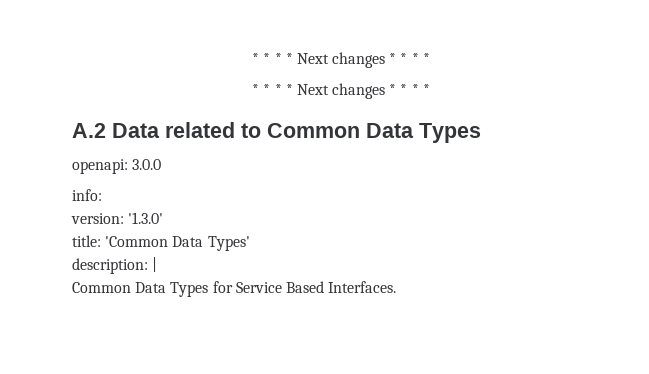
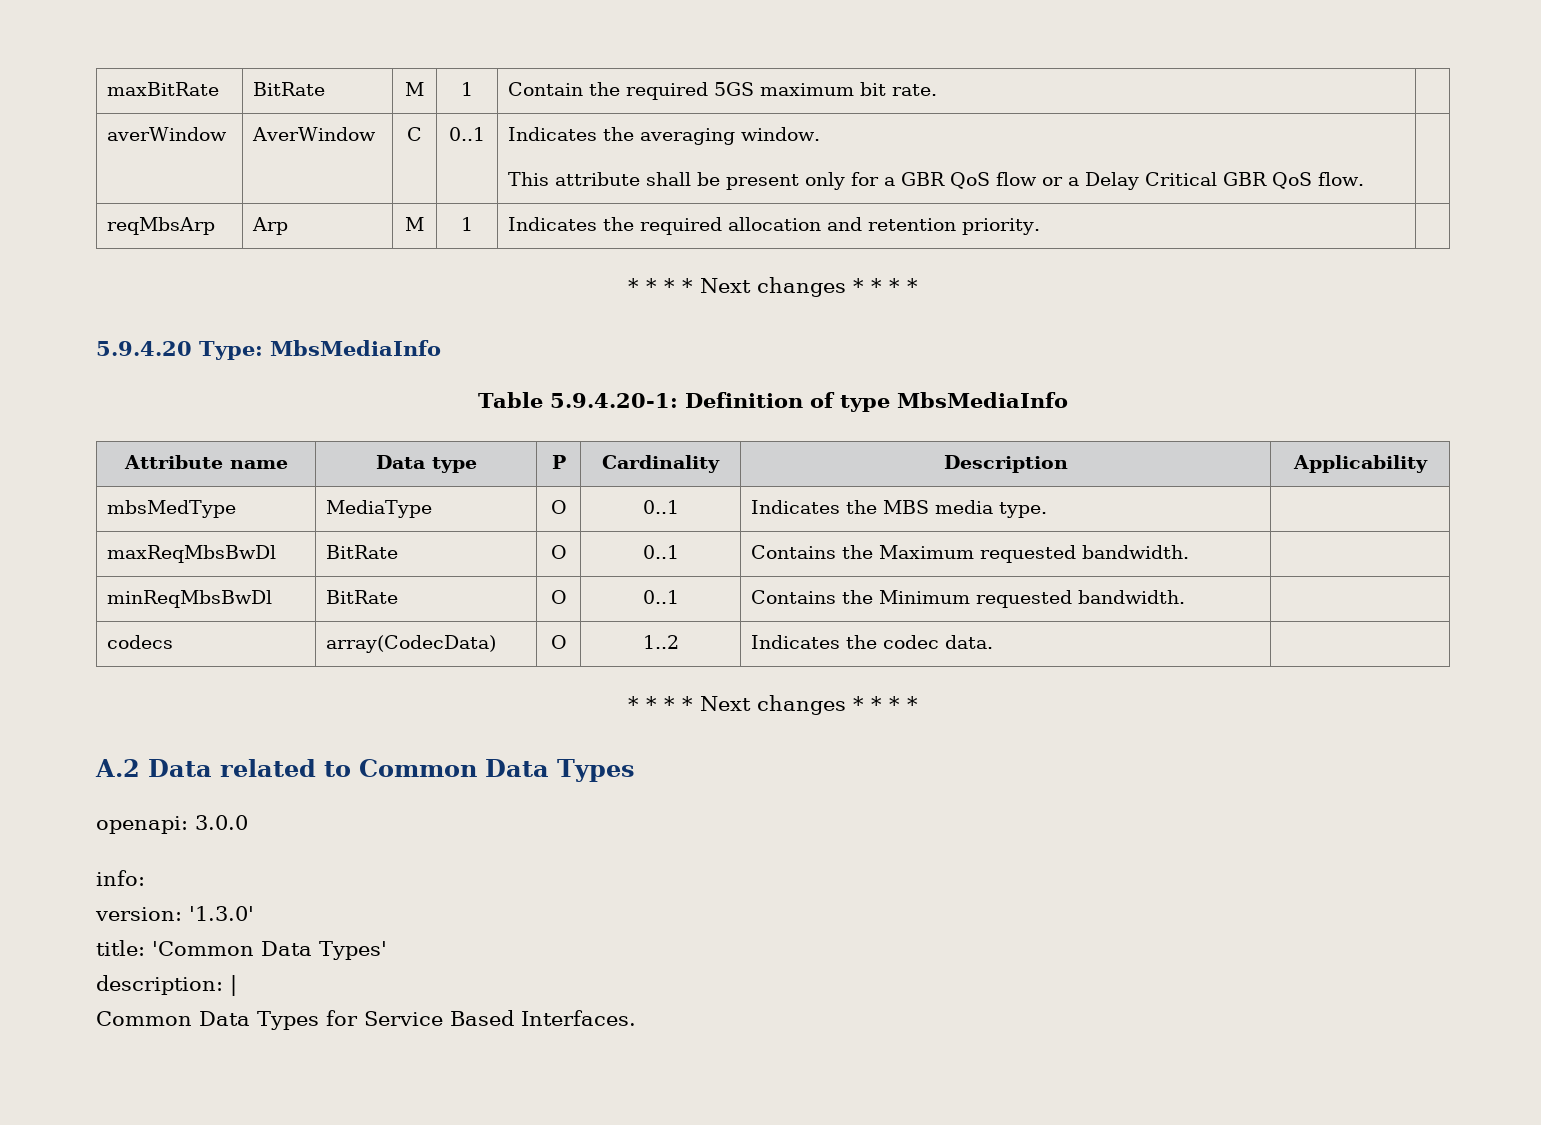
+ maxBitRate | BitRate | M | 1 | Contain the required 5GS maximum bit rate. |
+ averWindow | AverWindow | C | 0..1 | Indicates the averaging window.
+ This attribute shall be present only for a GBR QoS flow or a Delay Critical GBR QoS flow. |
+ reqMbsArp | Arp | M | 1 | Indicates the required allocation and retention priority. |
+ 5.9.4.20 Type: MbsMediaInfo
+ Table 5.9.4.20-1: Definition of type MbsMediaInfo
+ Attribute name | Data type | P | Cardinality | Description | Applicability
+ mbsMedType | MediaType | O | 0..1 | Indicates the MBS media type. |
+ maxReqMbsBwDl | BitRate | O | 0..1 | Contains the Maximum requested bandwidth. |
+ minReqMbsBwDl | BitRate | O | 0..1 | Contains the Minimum requested bandwidth. |
+ codecs | array(CodecData) | O | 1..2 | Indicates the codec data. |

